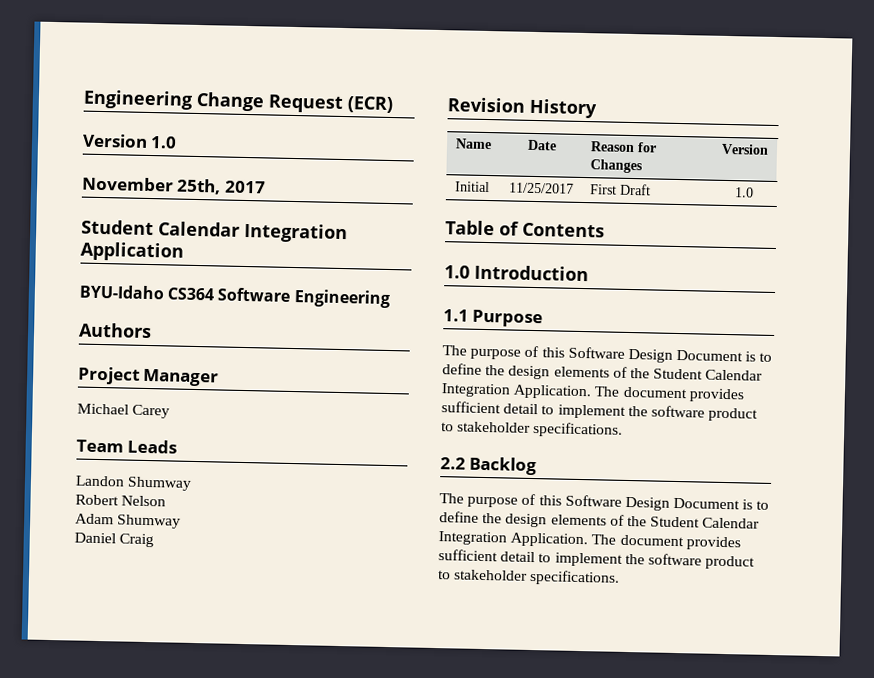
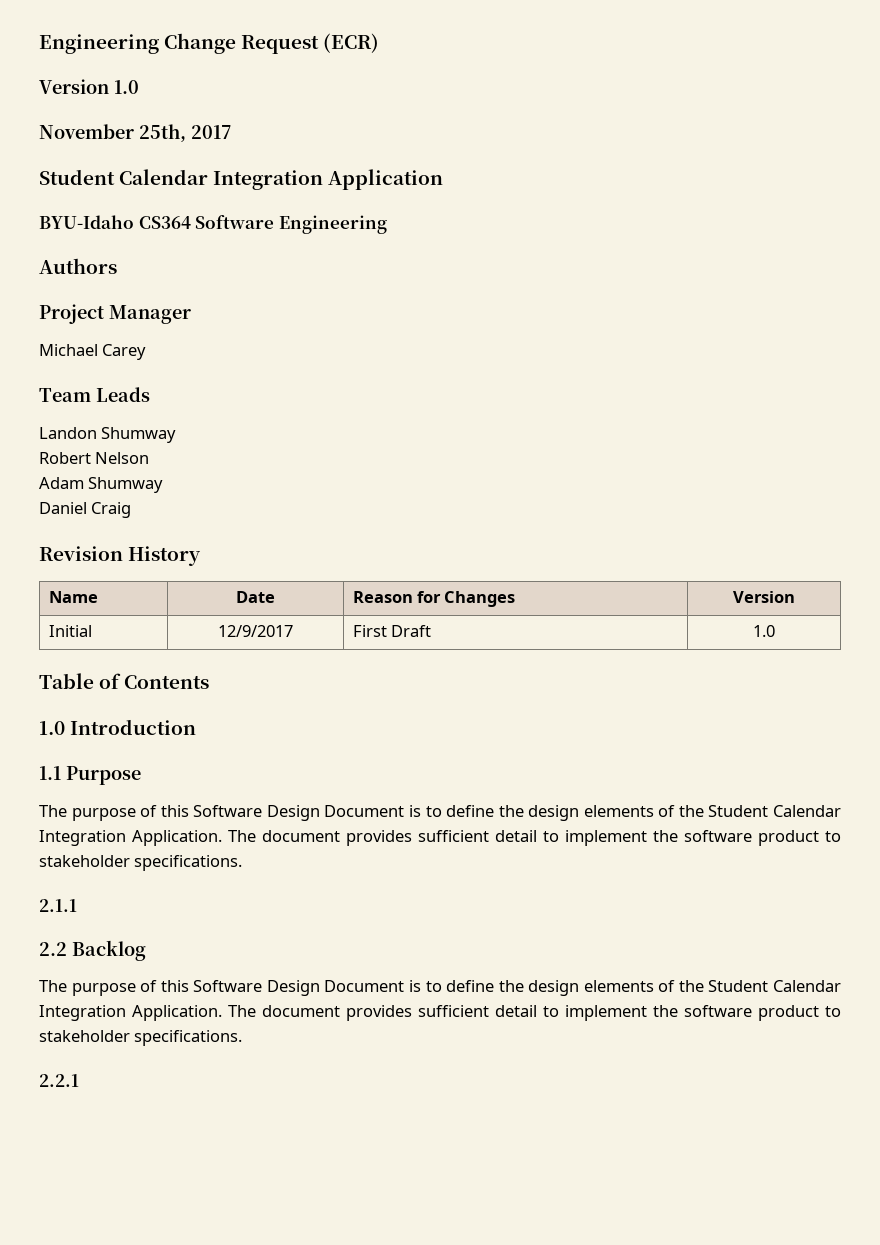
- Initial | 11/25/2017 | First Draft | 1.0
+ Initial | 12/9/2017 | First Draft | 1.0
+ 2.1.1
+ 2.2.1

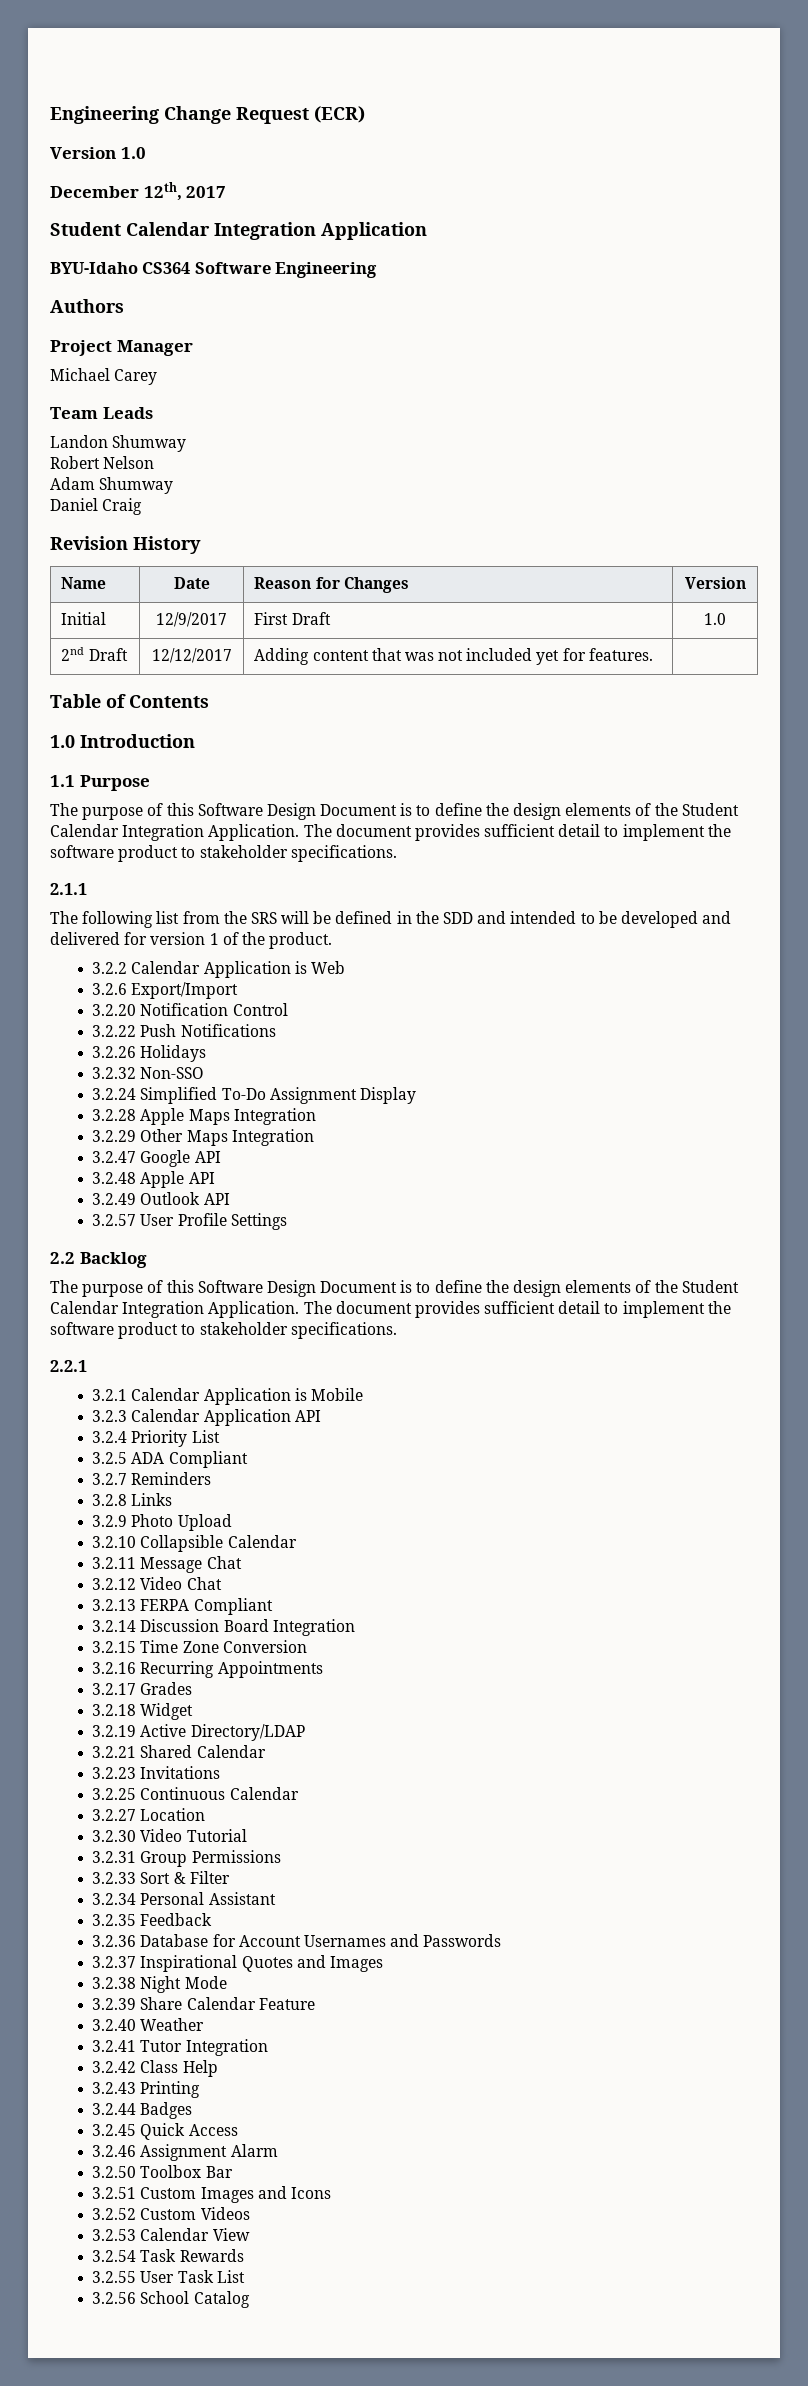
- November 25th, 2017
+ December 12th, 2017
+ 2nd Draft | 12/12/2017 | Adding content that was not included yet for features. |
+ The following list from the SRS will be defined in the SDD and intended to be developed and delivered for version 1 of the product.
+ 3.2.2 Calendar Application is Web
+ 3.2.6 Export/Import
+ 3.2.20 Notification Control
+ 3.2.22 Push Notifications
+ 3.2.26 Holidays
+ 3.2.32 Non-SSO
+ 3.2.24 Simplified To-Do Assignment Display
+ 3.2.28 Apple Maps Integration
+ 3.2.29 Other Maps Integration
+ 3.2.47 Google API
+ 3.2.48 Apple API
+ 3.2.49 Outlook API
+ 3.2.57 User Profile Settings
+ 3.2.1 Calendar Application is Mobile
+ 3.2.3 Calendar Application API
+ 3.2.4 Priority List
+ 3.2.5 ADA Compliant
+ 3.2.7 Reminders
+ 3.2.8 Links
+ 3.2.9 Photo Upload
+ 3.2.10 Collapsible Calendar
+ 3.2.11 Message Chat
+ 3.2.12 Video Chat
+ 3.2.13 FERPA Compliant
+ 3.2.14 Discussion Board Integration
+ 3.2.15 Time Zone Conversion
+ 3.2.16 Recurring Appointments
+ 3.2.17 Grades
+ 3.2.18 Widget
+ 3.2.19 Active Directory/LDAP
+ 3.2.21 Shared Calendar
+ 3.2.23 Invitations
+ 3.2.25 Continuous Calendar
+ 3.2.27 Location
+ 3.2.30 Video Tutorial
+ 3.2.31 Group Permissions
+ 3.2.33 Sort & Filter
+ 3.2.34 Personal Assistant
+ 3.2.35 Feedback
+ 3.2.36 Database for Account Usernames and Passwords
+ 3.2.37 Inspirational Quotes and Images
+ 3.2.38 Night Mode
+ 3.2.39 Share Calendar Feature
+ 3.2.40 Weather
+ 3.2.41 Tutor Integration
+ 3.2.42 Class Help
+ 3.2.43 Printing
+ 3.2.44 Badges
+ 3.2.45 Quick Access
+ 3.2.46 Assignment Alarm
+ 3.2.50 Toolbox Bar
+ 3.2.51 Custom Images and Icons
+ 3.2.52 Custom Videos
+ 3.2.53 Calendar View
+ 3.2.54 Task Rewards
+ 3.2.55 User Task List
+ 3.2.56 School Catalog

